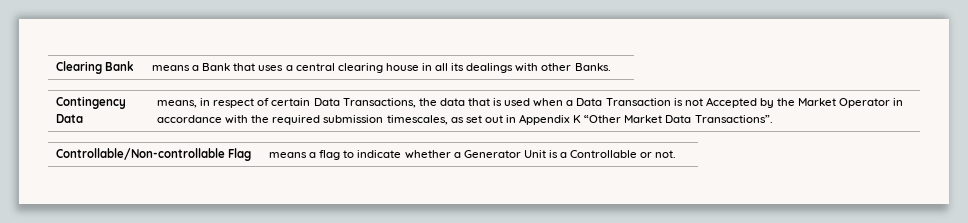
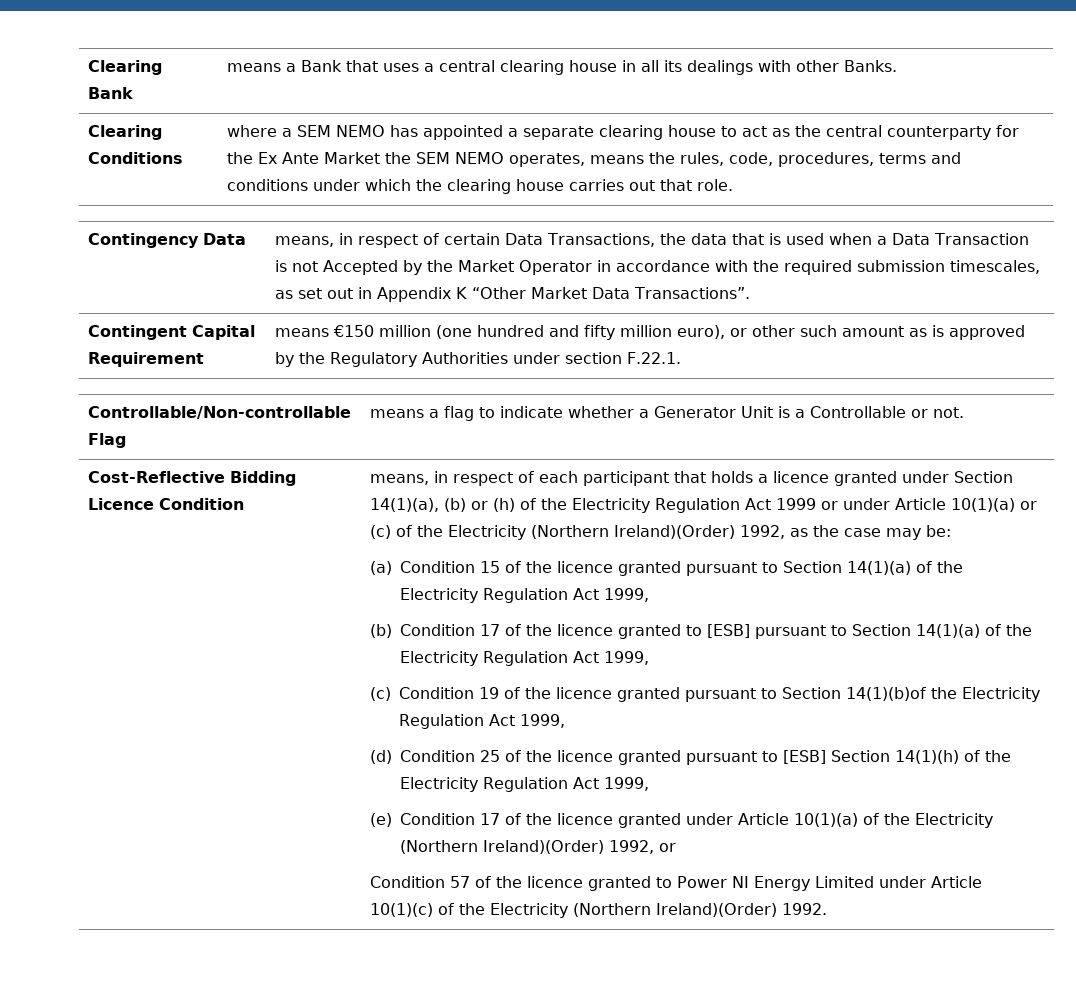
+ Clearing Conditions | where a SEM NEMO has appointed a separate clearing house to act as the central counterparty for the Ex Ante Market the SEM NEMO operates, means the rules, code, procedures, terms and conditions under which the clearing house carries out that role.
+ Contingent Capital Requirement | means €150 million (one hundred and fifty million euro), or other such amount as is approved by the Regulatory Authorities under section F.22.1.
+ Cost-Reflective Bidding Licence Condition | means, in respect of each participant that holds a licence granted under Section 14(1)(a), (b) or (h) of the Electricity Regulation Act 1999 or under Article 10(1)(a) or (c) of the Electricity (Northern Ireland)(Order) 1992, as the case may be:
+ (a) Condition 15 of the licence granted pursuant to Section 14(1)(a) of the Electricity Regulation Act 1999,
+ (b) Condition 17 of the licence granted to [ESB] pursuant to Section 14(1)(a) of the Electricity Regulation Act 1999,
+ (c) Condition 19 of the licence granted pursuant to Section 14(1)(b)of the Electricity Regulation Act 1999,
+ (d) Condition 25 of the licence granted pursuant to [ESB] Section 14(1)(h) of the Electricity Regulation Act 1999,
+ (e) Condition 17 of the licence granted under Article 10(1)(a) of the Electricity (Northern Ireland)(Order) 1992, or
+ Condition 57 of the licence granted to Power NI Energy Limited under Article 10(1)(c) of the Electricity (Northern Ireland)(Order) 1992.

